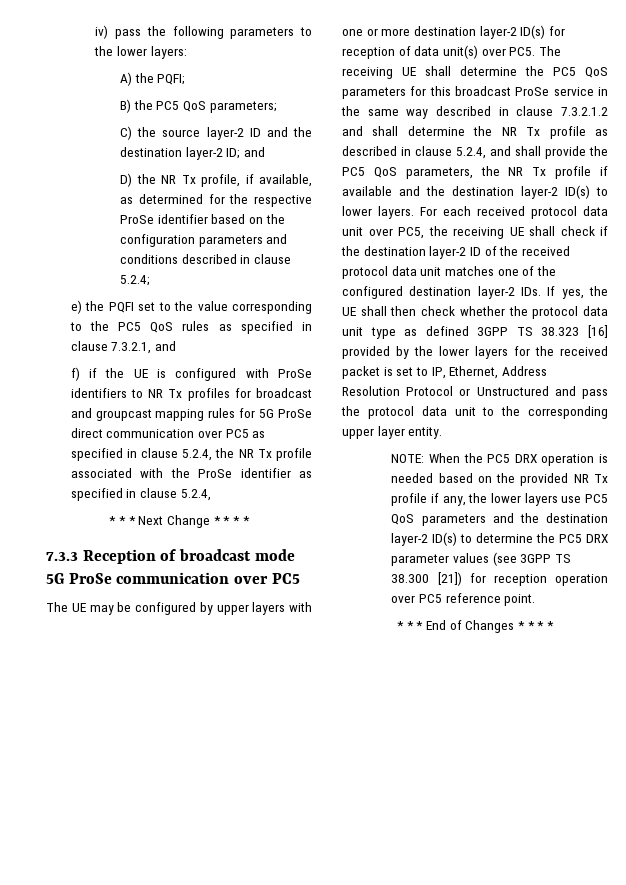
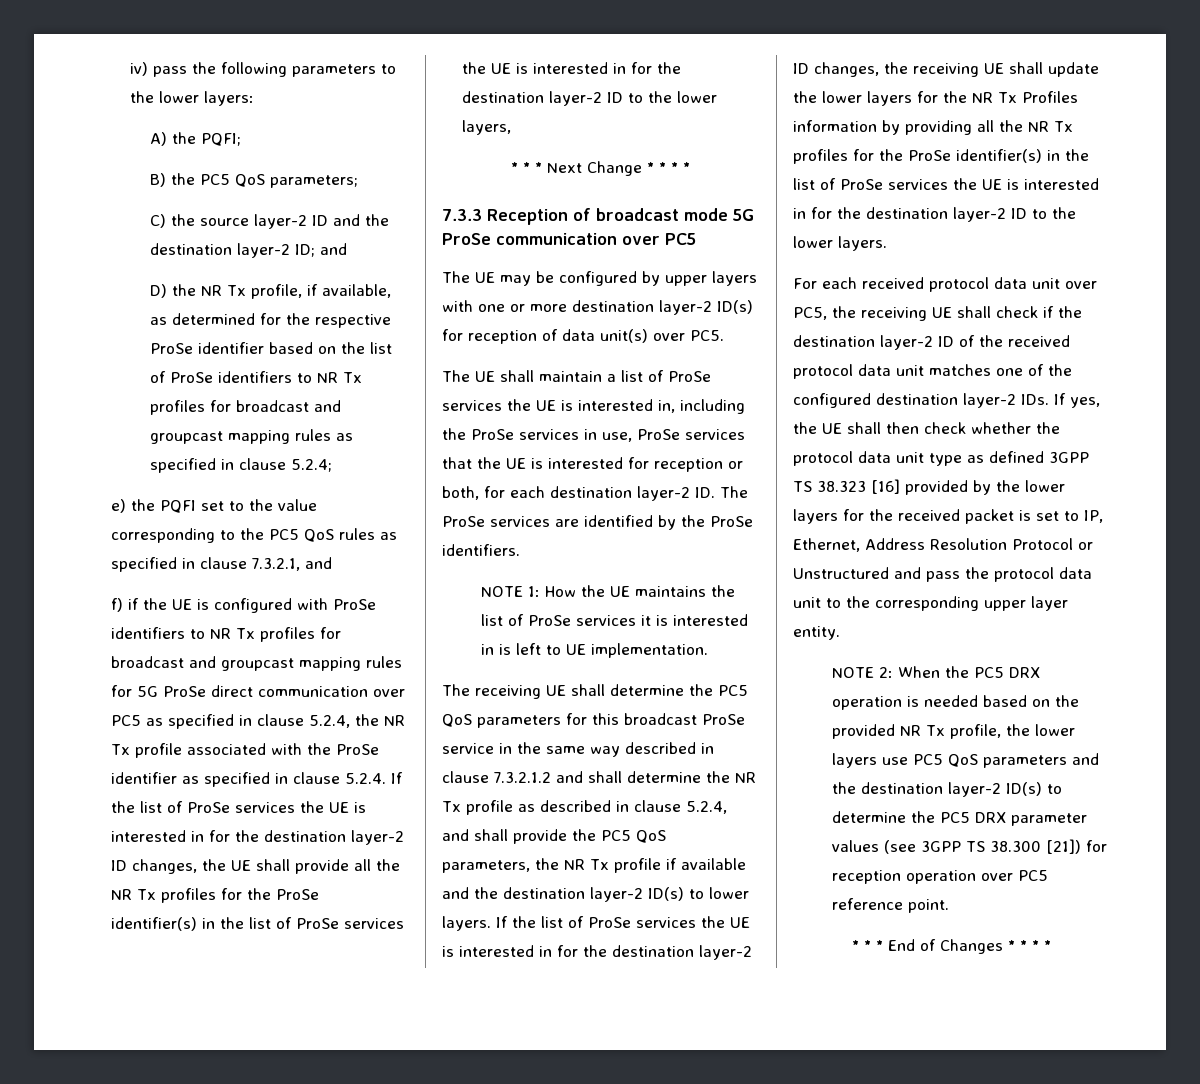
- D) the NR Tx profile, if available, as determined for the respective ProSe identifier based on the configuration parameters and conditions described in clause 5.2.4;
+ D) the NR Tx profile, if available, as determined for the respective ProSe identifier based on the list of ProSe identifiers to NR Tx profiles for broadcast and groupcast mapping rules as specified in clause 5.2.4;
- f) if the UE is configured with ProSe identifiers to NR Tx profiles for broadcast and groupcast mapping rules for 5G ProSe direct communication over PC5 as specified in clause 5.2.4, the NR Tx profile associated with the ProSe identifier as specified in clause 5.2.4,
+ f) if the UE is configured with ProSe identifiers to NR Tx profiles for broadcast and groupcast mapping rules for 5G ProSe direct communication over PC5 as specified in clause 5.2.4, the NR Tx profile associated with the ProSe identifier as specified in clause 5.2.4. If the list of ProSe services the UE is interested in for the destination layer-2 ID changes, the UE shall provide all the NR Tx profiles for the ProSe identifier(s) in the list of ProSe services the UE is interested in for the destination layer-2 ID to the lower layers,
- The UE may be configured by upper layers with one or more destination layer-2 ID(s) for reception of data unit(s) over PC5. The receiving UE shall determine the PC5 QoS parameters for this broadcast ProSe service in the same way described in clause 7.3.2.1.2 and shall determine the NR Tx profile as described in clause 5.2.4, and shall provide the PC5 QoS parameters, the NR Tx profile if available and the destination layer-2 ID(s) to lower layers. For each received protocol data unit over PC5, the receiving UE shall check if the destination layer-2 ID of the received protocol data unit matches one of the configured destination layer-2 IDs. If yes, the UE shall then check whether the protocol data unit type as defined 3GPP TS 38.323 [16] provided by the lower layers for the received packet is set to IP, Ethernet, Address Resolution Protocol or Unstructured and pass the protocol data unit to the corresponding upper layer entity.
+ The UE may be configured by upper layers with one or more destination layer-2 ID(s) for reception of data unit(s) over PC5.
+ The UE shall maintain a list of ProSe services the UE is interested in, including the ProSe services in use, ProSe services that the UE is interested for reception or both, for each destination layer-2 ID. The ProSe services are identified by the ProSe identifiers.
+ NOTE 1: How the UE maintains the list of ProSe services it is interested in is left to UE implementation.
+ The receiving UE shall determine the PC5 QoS parameters for this broadcast ProSe service in the same way described in clause 7.3.2.1.2 and shall determine the NR Tx profile as described in clause 5.2.4, and shall provide the PC5 QoS parameters, the NR Tx profile if available and the destination layer-2 ID(s) to lower layers. If the list of ProSe services the UE is interested in for the destination layer-2 ID changes, the receiving UE shall update the lower layers for the NR Tx Profiles information by providing all the NR Tx profiles for the ProSe identifier(s) in the list of ProSe services the UE is interested in for the destination layer-2 ID to the lower layers.
+ For each received protocol data unit over PC5, the receiving UE shall check if the destination layer-2 ID of the received protocol data unit matches one of the configured destination layer-2 IDs. If yes, the UE shall then check whether the protocol data unit type as defined 3GPP TS 38.323 [16] provided by the lower layers for the received packet is set to IP, Ethernet, Address Resolution Protocol or Unstructured and pass the protocol data unit to the corresponding upper layer entity.
- NOTE: When the PC5 DRX operation is needed based on the provided NR Tx profile if any, the lower layers use PC5 QoS parameters and the destination layer-2 ID(s) to determine the PC5 DRX parameter values (see 3GPP TS 38.300 [21]) for reception operation over PC5 reference point.
+ NOTE 2: When the PC5 DRX operation is needed based on the provided NR Tx profile, the lower layers use PC5 QoS parameters and the destination layer-2 ID(s) to determine the PC5 DRX parameter values (see 3GPP TS 38.300 [21]) for reception operation over PC5 reference point.

